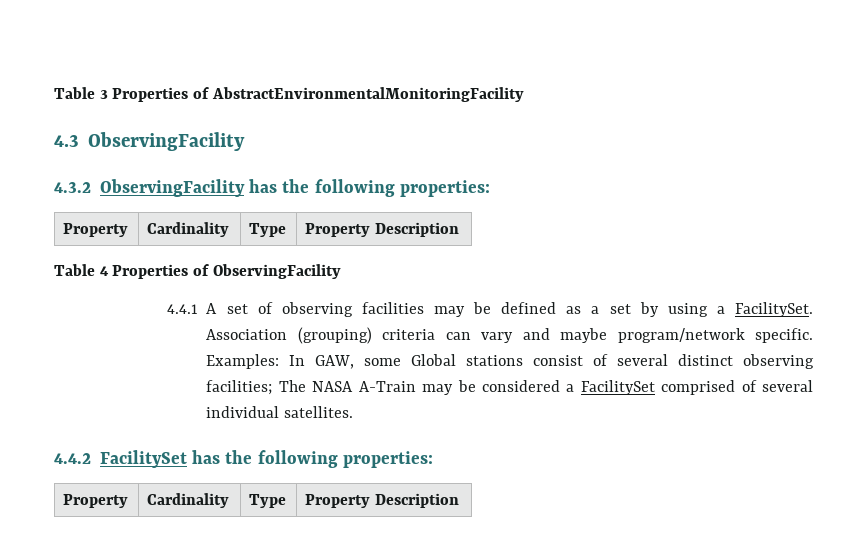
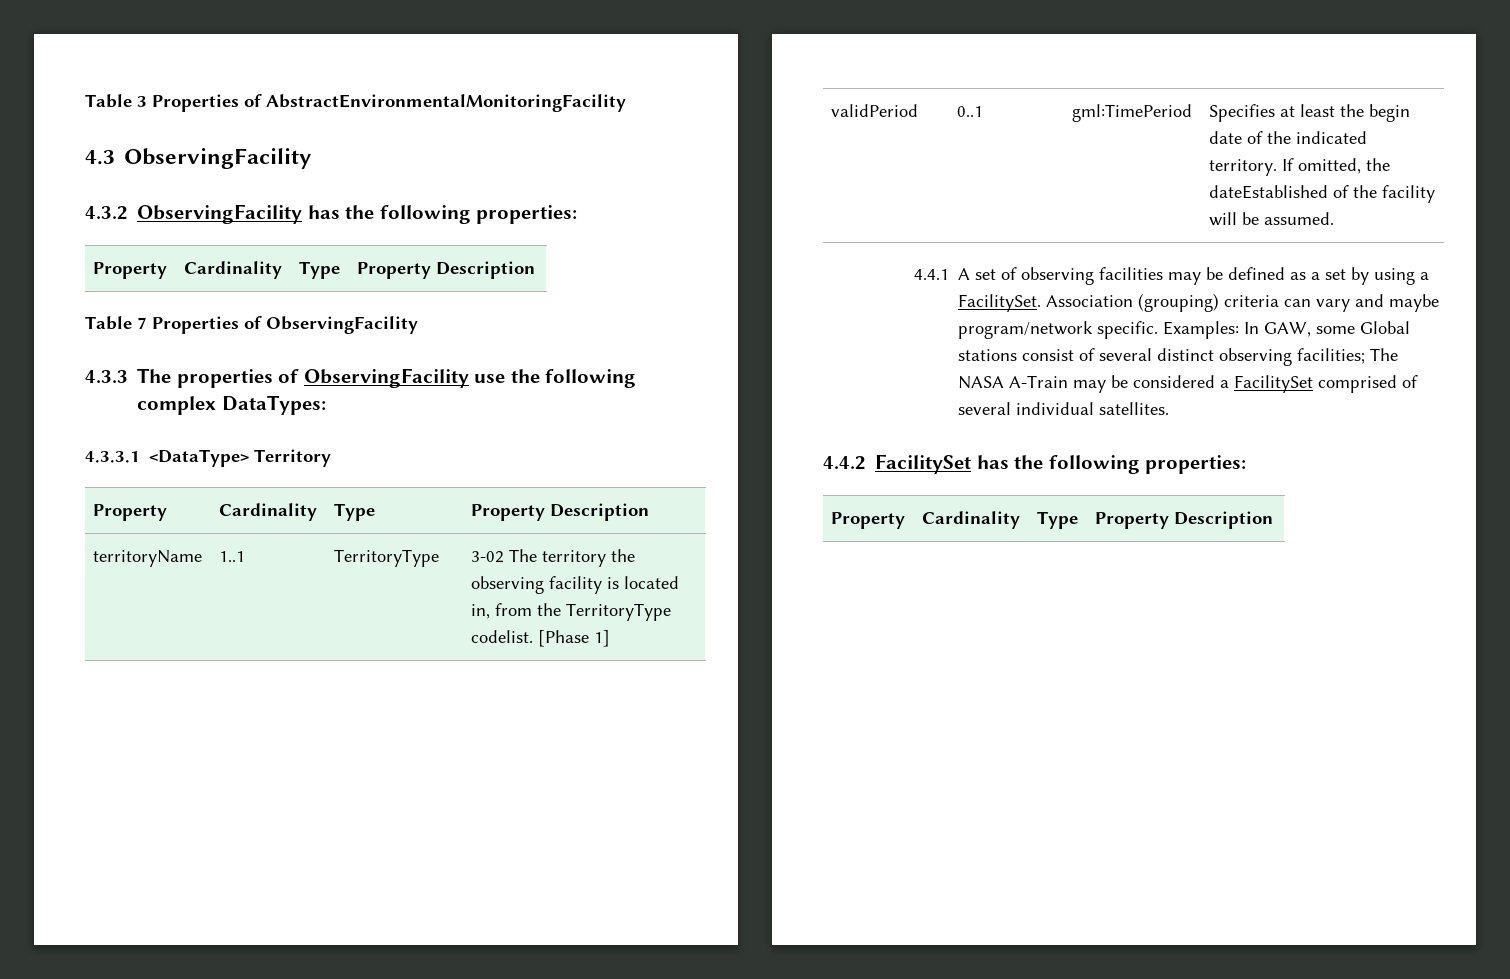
- Table 4 Properties of ObservingFacility
+ Table 7 Properties of ObservingFacility
+ 4.3.3 The properties of ObservingFacility use the following complex DataTypes:
+ 4.3.3.1 <DataType> Territory
+ Property | Cardinality | Type | Property Description
+ territoryName | 1..1 | TerritoryType | 3-02 The territory the observing facility is located in, from the TerritoryType codelist. [Phase 1]
+ validPeriod | 0..1 | gml:TimePeriod | Specifies at least the begin date of the indicated territory. If omitted, the dateEstablished of the facility will be assumed.

